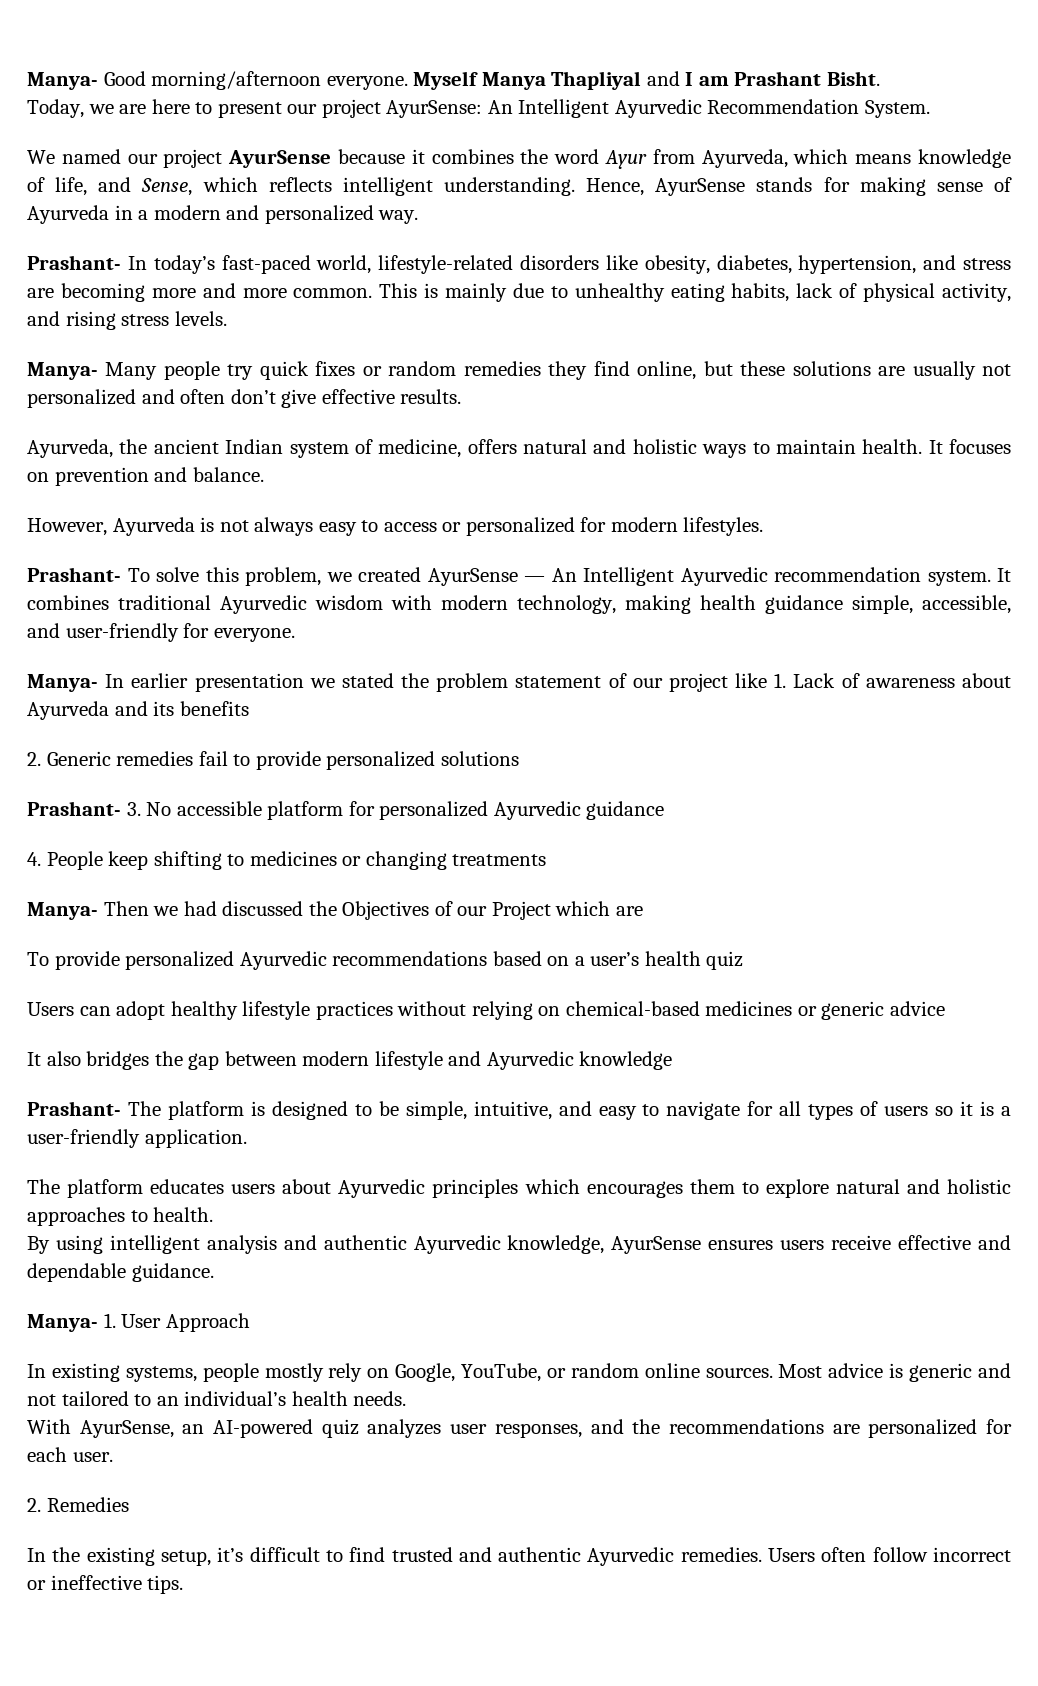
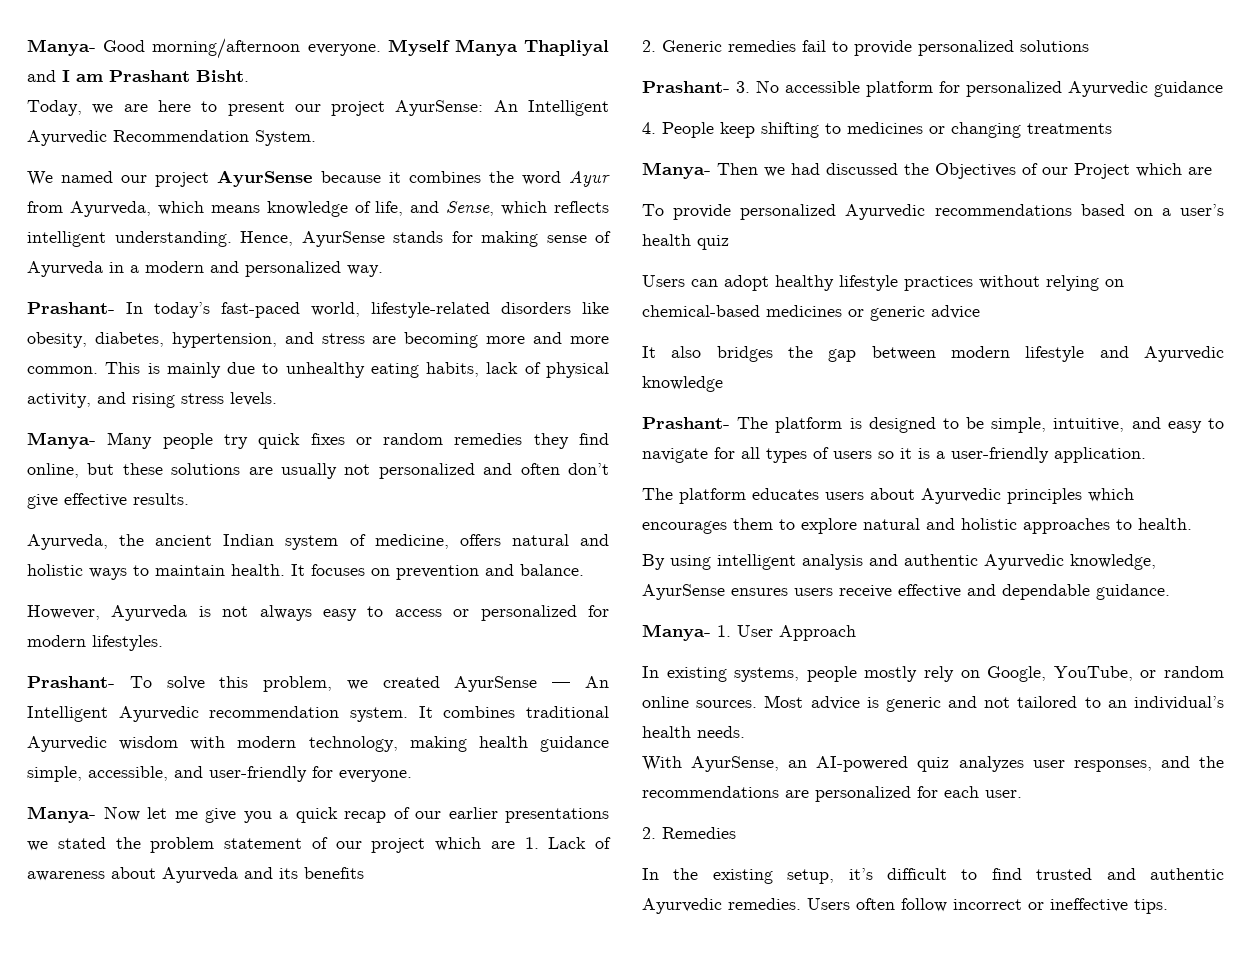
- Manya- In earlier presentation we stated the problem statement of our project like 1. Lack of awareness about Ayurveda and its benefits
+ Manya- Now let me give you a quick recap of our earlier presentations we stated the problem statement of our project which are 1. Lack of awareness about Ayurveda and its benefits

